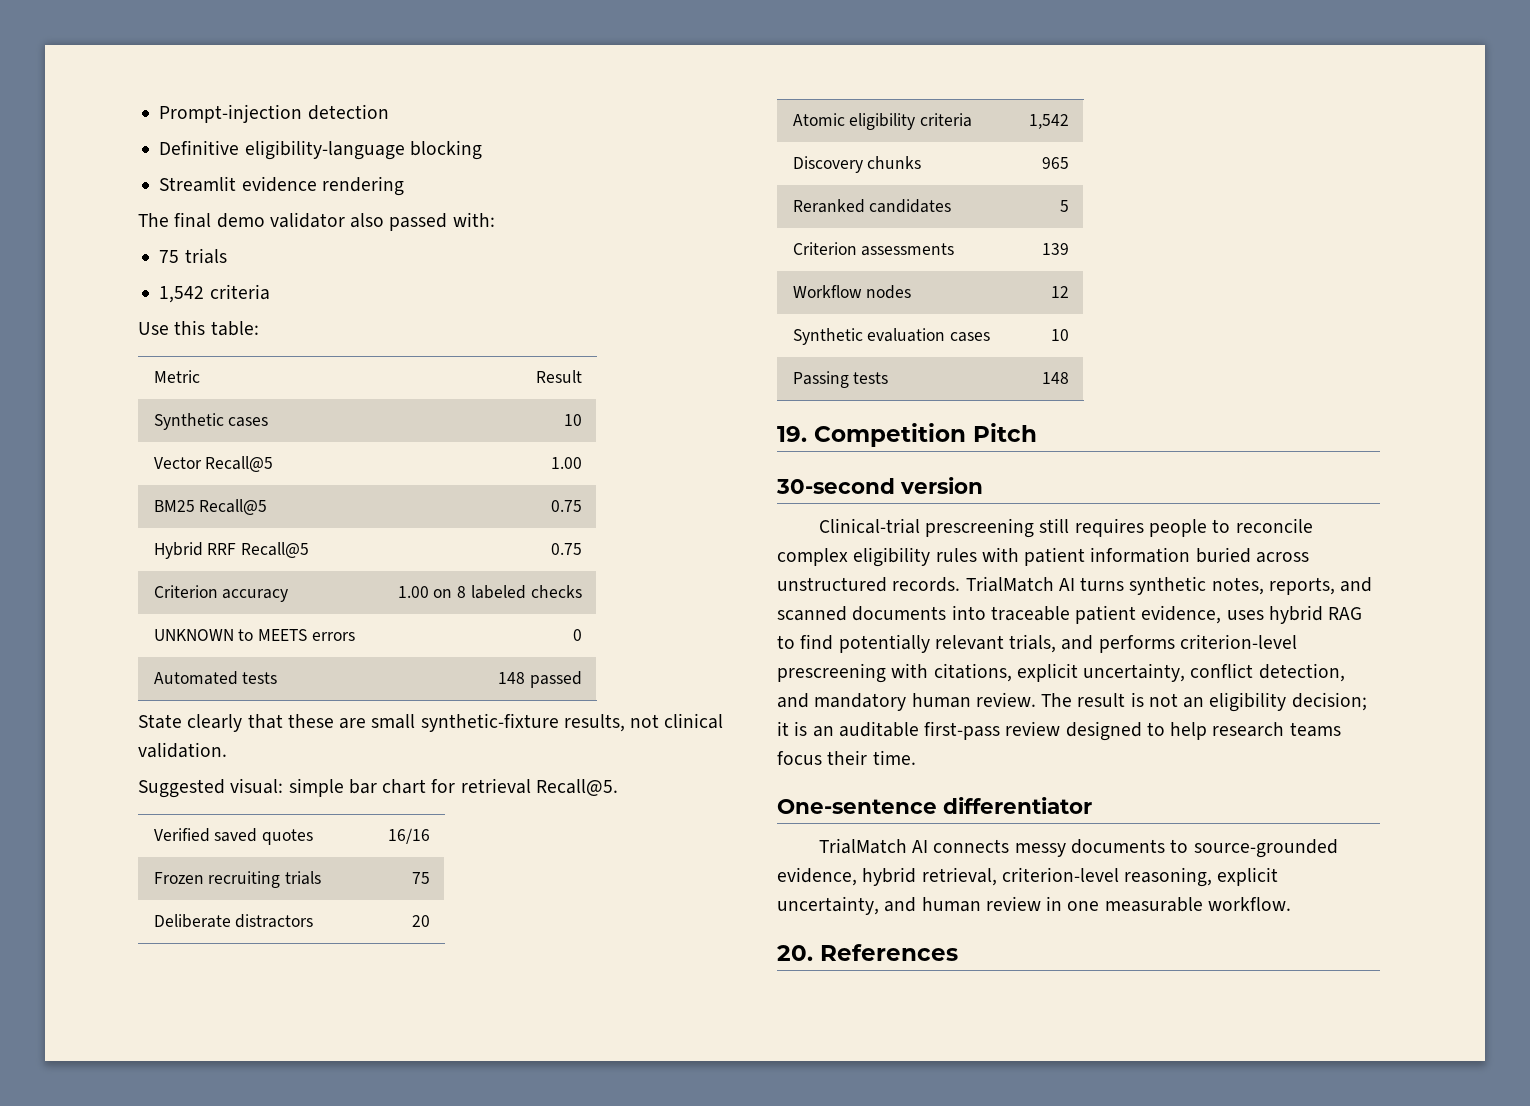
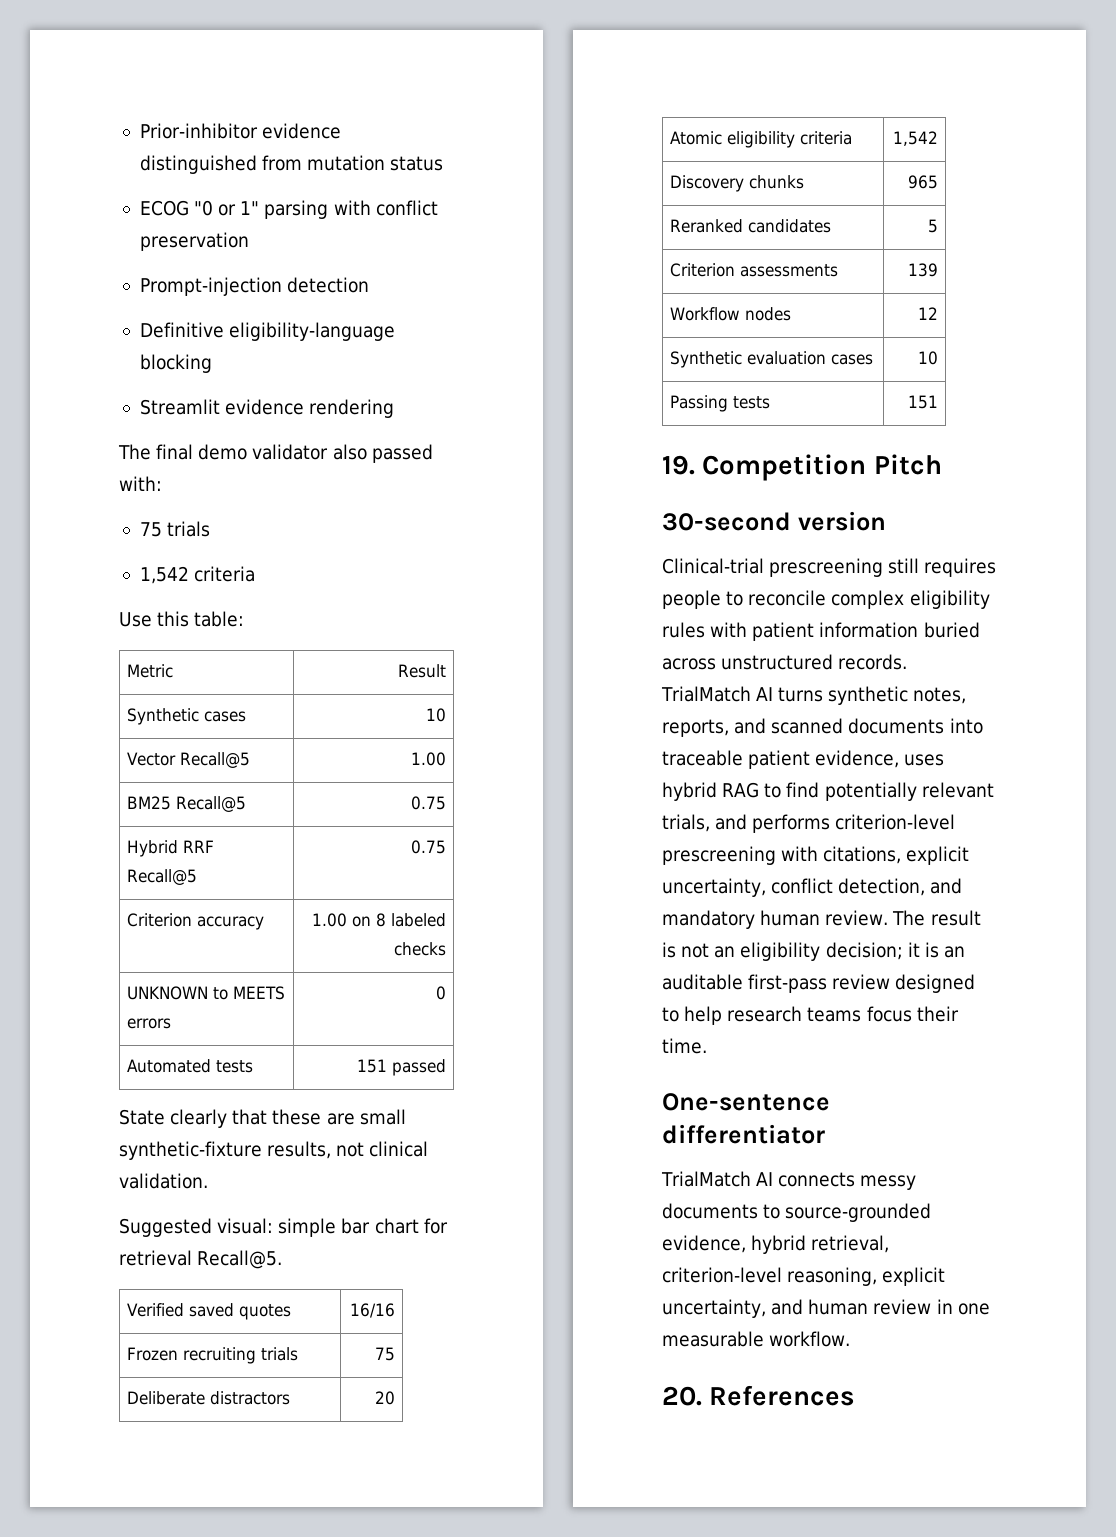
+ Prior-inhibitor evidence distinguished from mutation status
+ ECOG "0 or 1" parsing with conflict preservation
- Automated tests | 148 passed
+ Automated tests | 151 passed
- Passing tests | 148
+ Passing tests | 151

